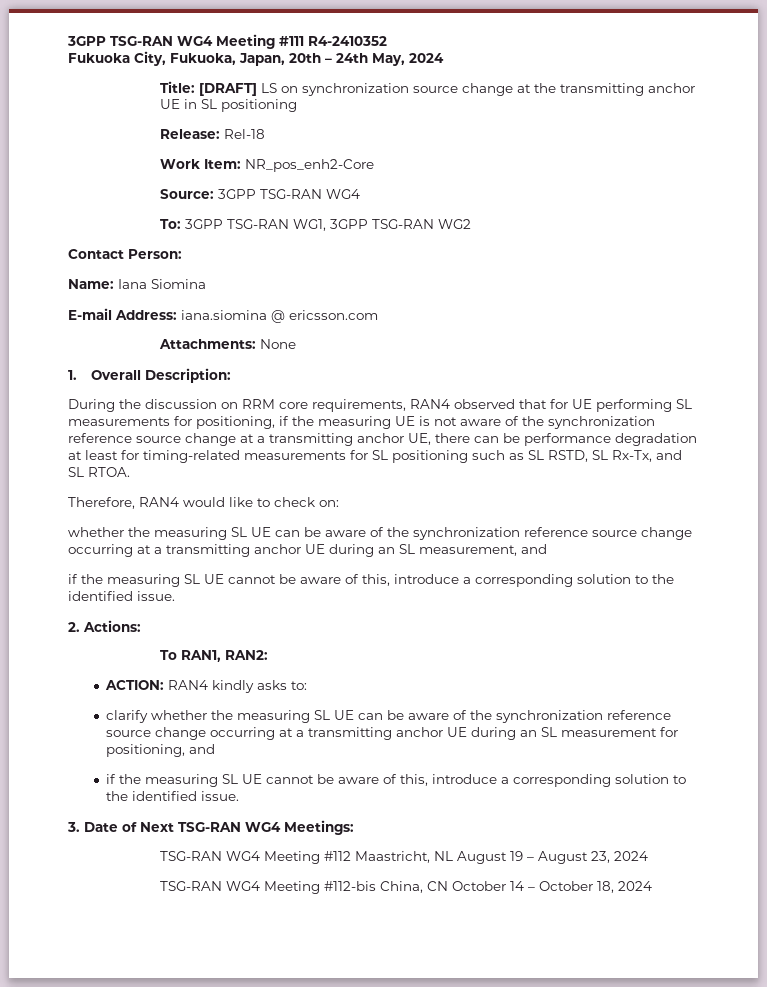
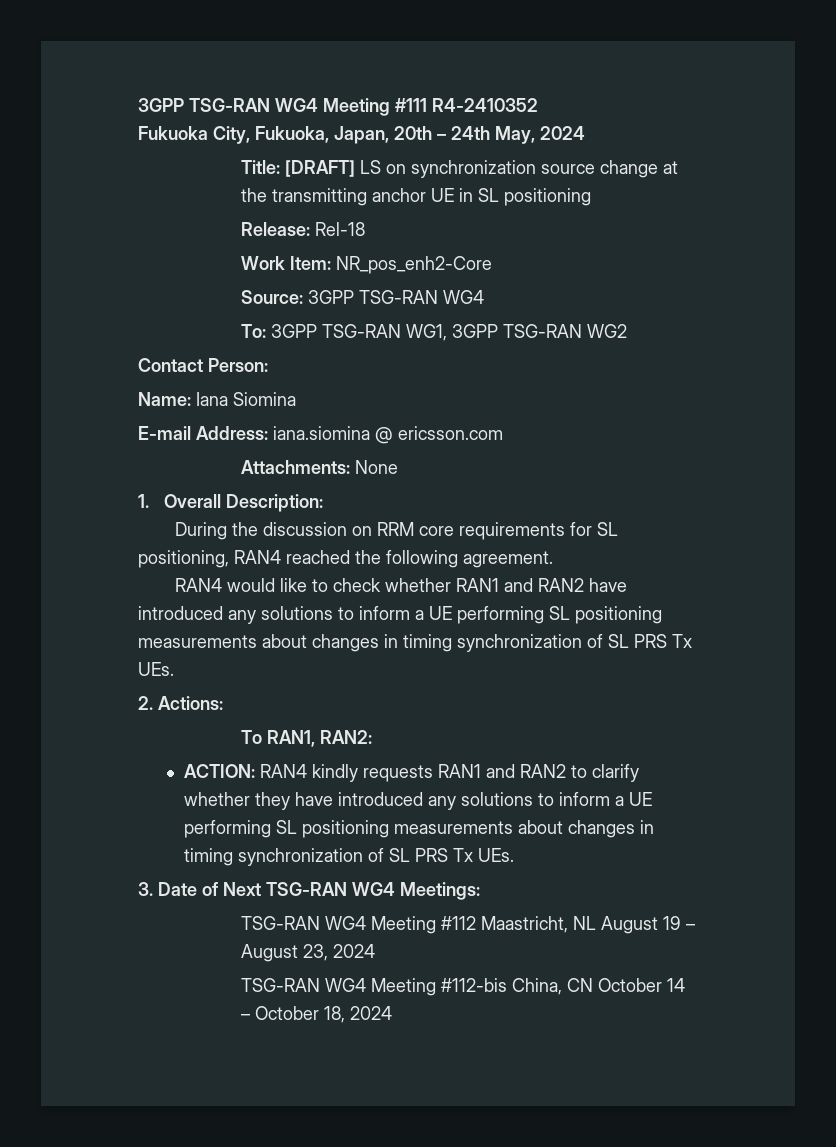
- During the discussion on RRM core requirements, RAN4 observed that for UE performing SL measurements for positioning, if the measuring UE is not aware of the synchronization reference source change at a transmitting anchor UE, there can be performance degradation at least for timing-related measurements for SL positioning such as SL RSTD, SL Rx-Tx, and SL RTOA.
- Therefore, RAN4 would like to check on:
- whether the measuring SL UE can be aware of the synchronization reference source change occurring at a transmitting anchor UE during an SL measurement, and
- if the measuring SL UE cannot be aware of this, introduce a corresponding solution to the identified issue.
+ During the discussion on RRM core requirements for SL positioning, RAN4 reached the following agreement.
+ RAN4 would like to check whether RAN1 and RAN2 have introduced any solutions to inform a UE performing SL positioning measurements about changes in timing synchronization of SL PRS Tx UEs.
- ACTION: RAN4 kindly asks to:
- clarify whether the measuring SL UE can be aware of the synchronization reference source change occurring at a transmitting anchor UE during an SL measurement for positioning, and
- if the measuring SL UE cannot be aware of this, introduce a corresponding solution to the identified issue.
+ ACTION: RAN4 kindly requests RAN1 and RAN2 to clarify whether they have introduced any solutions to inform a UE performing SL positioning measurements about changes in timing synchronization of SL PRS Tx UEs.

